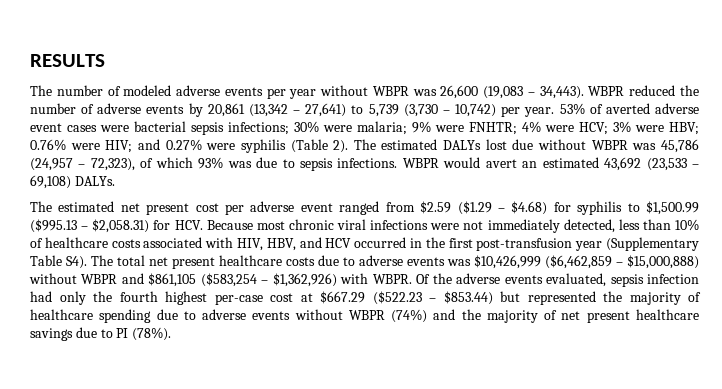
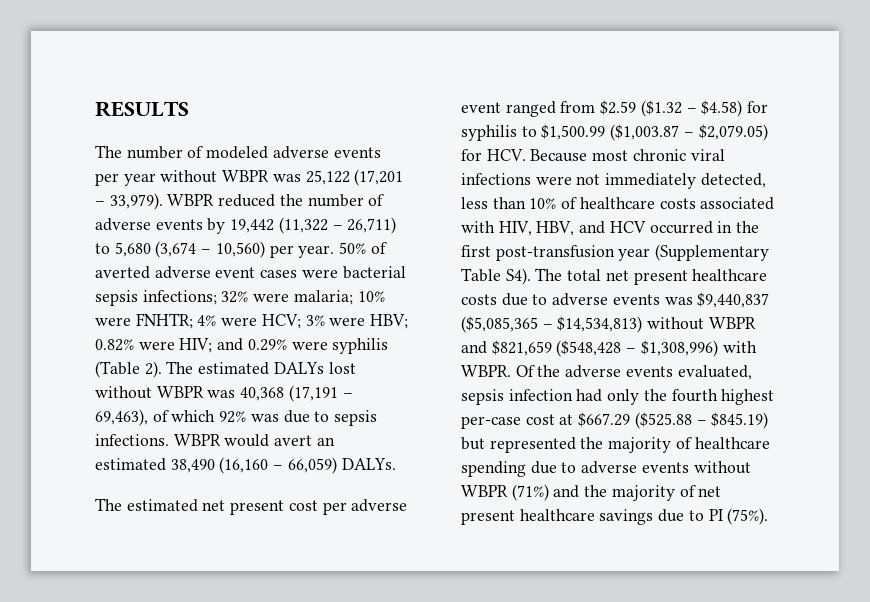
- The number of modeled adverse events per year without WBPR was 26,600 (19,083 – 34,443).
+ The number of modeled adverse events per year without WBPR was 25,122 (17,201 – 33,979).
- WBPR reduced the number of adverse events by 20,861 (13,342 – 27,641) to 5,739 (3,730 – 10,742) per year.
+ WBPR reduced the number of adverse events by 19,442 (11,322 – 26,711) to 5,680 (3,674 – 10,560) per year.
- 53% of averted adverse event cases were bacterial sepsis infections; 30% were malaria; 9% were FNHTR; 4% were HCV; 3% were HBV; 0.76% were HIV; and 0.27% were syphilis (Table 2).
+ 50% of averted adverse event cases were bacterial sepsis infections; 32% were malaria; 10% were FNHTR; 4% were HCV; 3% were HBV; 0.82% were HIV; and 0.29% were syphilis (Table 2).
- The estimated DALYs lost due without WBPR was 45,786 (24,957 – 72,323), of which 93% was due to sepsis infections.
+ The estimated DALYs lost without WBPR was 40,368 (17,191 – 69,463), of which 92% was due to sepsis infections.
- WBPR would avert an estimated 43,692 (23,533 – 69,108) DALYs.
+ WBPR would avert an estimated 38,490 (16,160 – 66,059) DALYs.
- The estimated net present cost per adverse event ranged from $2.59 ($1.29 – $4.68) for syphilis to $1,500.99 ($995.13 – $2,058.31) for HCV. Because most chronic viral infections were not immediately detected, less than 10% of healthcare costs associated with HIV, HBV, and HCV occurred in the first post-transfusion year (Supplementary Table S4). The total net present healthcare costs due to adverse events was $10,426,999 ($6,462,859 – $15,000,888) without WBPR and $861,105 ($583,254 – $1,362,926) with WBPR.
+ The estimated net present cost per adverse event ranged from $2.59 ($1.32 – $4.58) for syphilis to $1,500.99 ($1,003.87 – $2,079.05) for HCV. Because most chronic viral infections were not immediately detected, less than 10% of healthcare costs associated with HIV, HBV, and HCV occurred in the first post-transfusion year (Supplementary Table S4). The total net present healthcare costs due to adverse events was $9,440,837 ($5,085,365 – $14,534,813) without WBPR and $821,659 ($548,428 – $1,308,996) with WBPR.
- Of the adverse events evaluated, sepsis infection had only the fourth highest per-case cost at $667.29 ($522.23 – $853.44) but represented the majority of healthcare spending due to adverse events without WBPR (74%) and the majority of net present healthcare savings due to PI (78%).
+ Of the adverse events evaluated, sepsis infection had only the fourth highest per-case cost at $667.29 ($525.88 – $845.19) but represented the majority of healthcare spending due to adverse events without WBPR (71%) and the majority of net present healthcare savings due to PI (75%).

